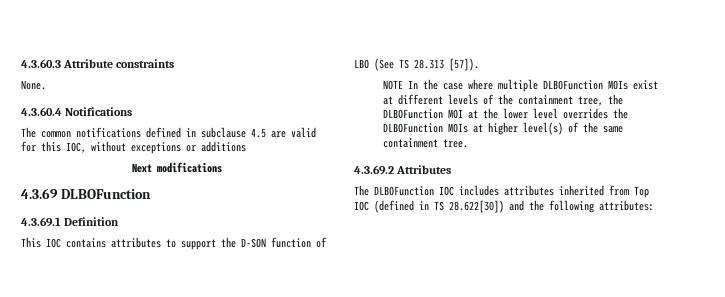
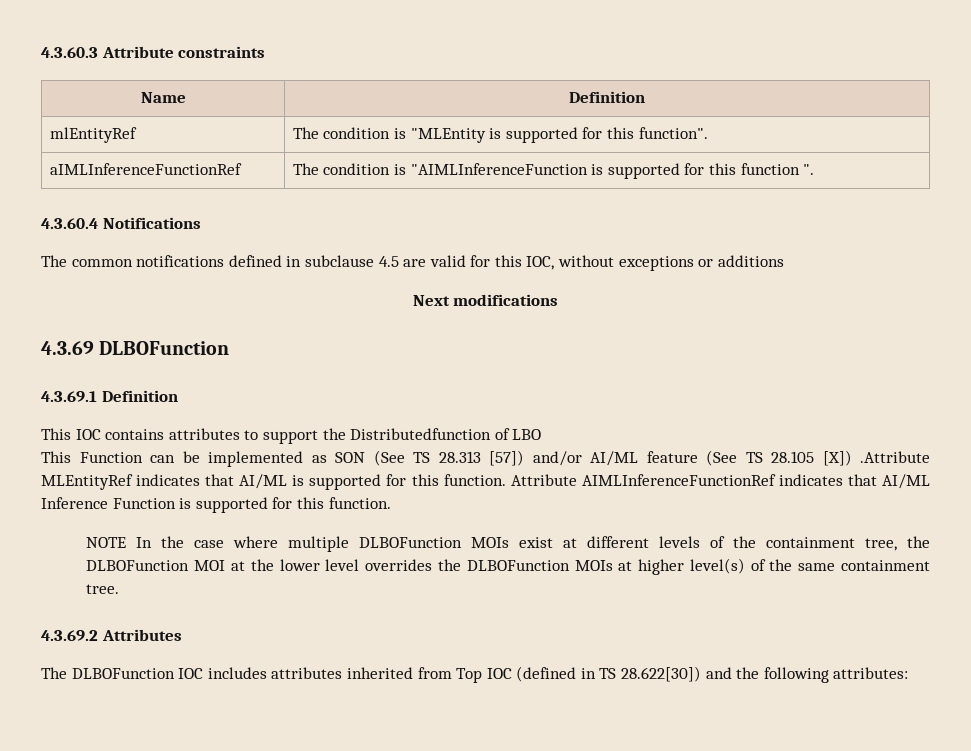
- None.
+ Name | Definition
+ mlEntityRef | The condition is "MLEntity is supported for this function".
+ aIMLInferenceFunctionRef | The condition is "AIMLInferenceFunction is supported for this function ".
- This IOC contains attributes to support the D-SON function of LBO (See TS 28.313 [57]).
+ This IOC contains attributes to support the Distributedfunction of LBO
+ This Function can be implemented as SON (See TS 28.313 [57]) and/or AI/ML feature (See TS 28.105 [X]) .Attribute MLEntityRef indicates that AI/ML is supported for this function. Attribute AIMLInferenceFunctionRef indicates that AI/ML Inference Function is supported for this function.

